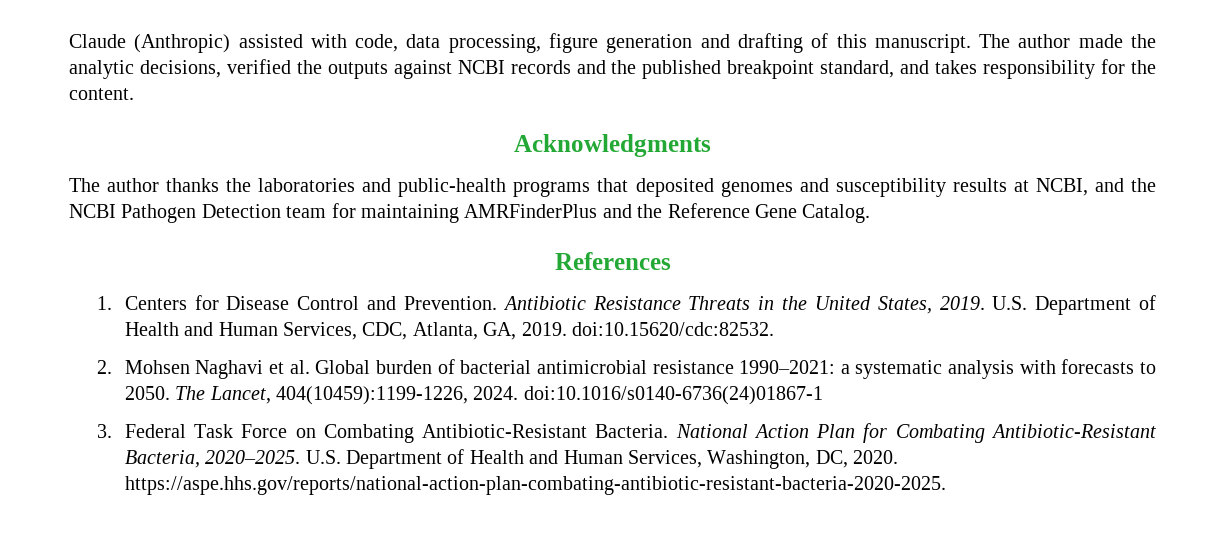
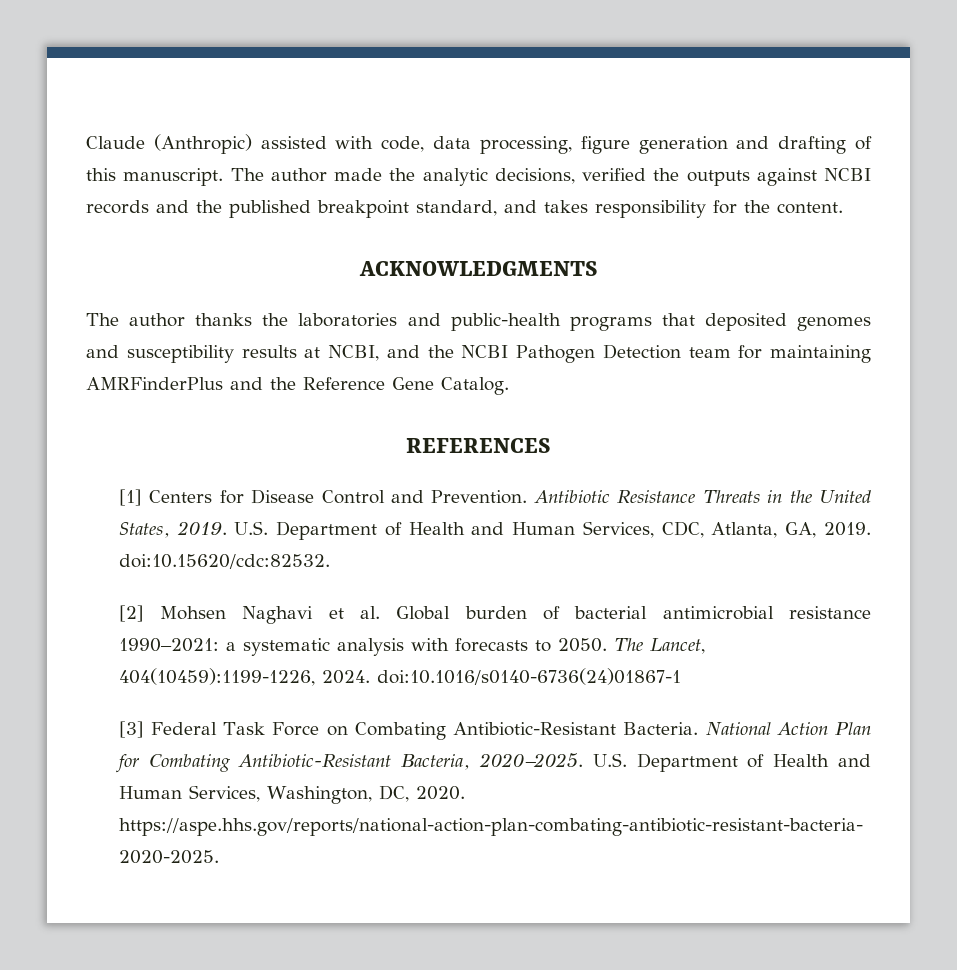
- Acknowledgments
+ ACKNOWLEDGMENTS
- References
- 1. Centers for Disease Control and Prevention.
+ REFERENCES
+ [1] Centers for Disease Control and Prevention.
- 2. Mohsen Naghavi et al. Global burden of bacterial antimicrobial resistance 1990–2021: a systematic analysis with forecasts to 2050.
+ [2] Mohsen Naghavi et al. Global burden of bacterial antimicrobial resistance 1990–2021: a systematic analysis with forecasts to 2050.
- 3. Federal Task Force on Combating Antibiotic-Resistant Bacteria.
+ [3] Federal Task Force on Combating Antibiotic-Resistant Bacteria.

